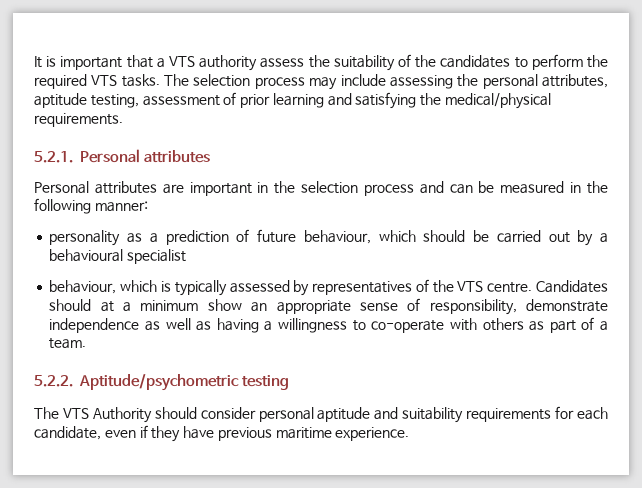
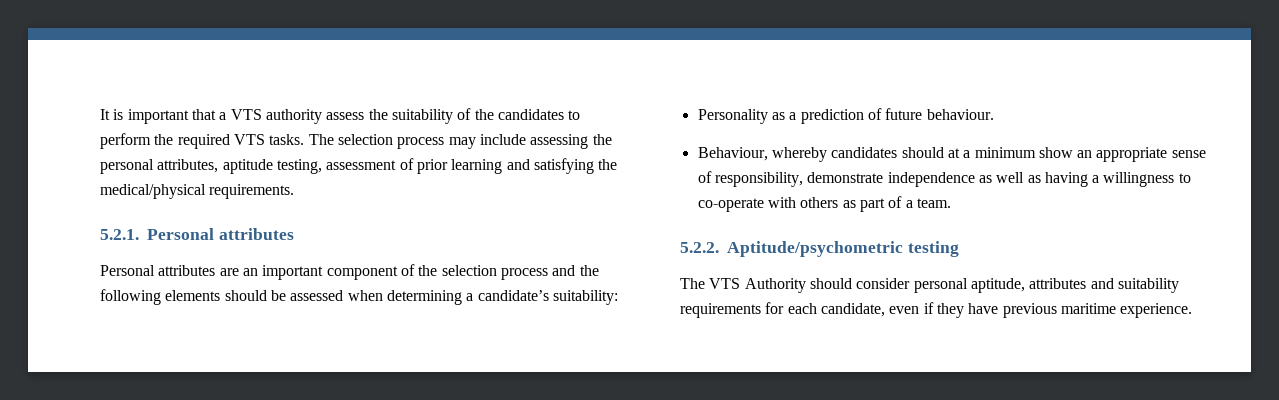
- Personal attributes are important in the selection process and can be measured in the following manner:
- personality as a prediction of future behaviour, which should be carried out by a behavioural specialist
- behaviour, which is typically assessed by representatives of the VTS centre. Candidates should at a minimum show an appropriate sense of responsibility, demonstrate independence as well as having a willingness to co-operate with others as part of a team.
+ Personal attributes are an important component of the selection process and the following elements should be assessed when determining a candidate’s suitability:
+ Personality as a prediction of future behaviour.
+ Behaviour, whereby candidates should at a minimum show an appropriate sense of responsibility, demonstrate independence as well as having a willingness to co-operate with others as part of a team.
- The VTS Authority should consider personal aptitude and suitability requirements for each candidate, even if they have previous maritime experience.
+ The VTS Authority should consider personal aptitude, attributes and suitability requirements for each candidate, even if they have previous maritime experience.

